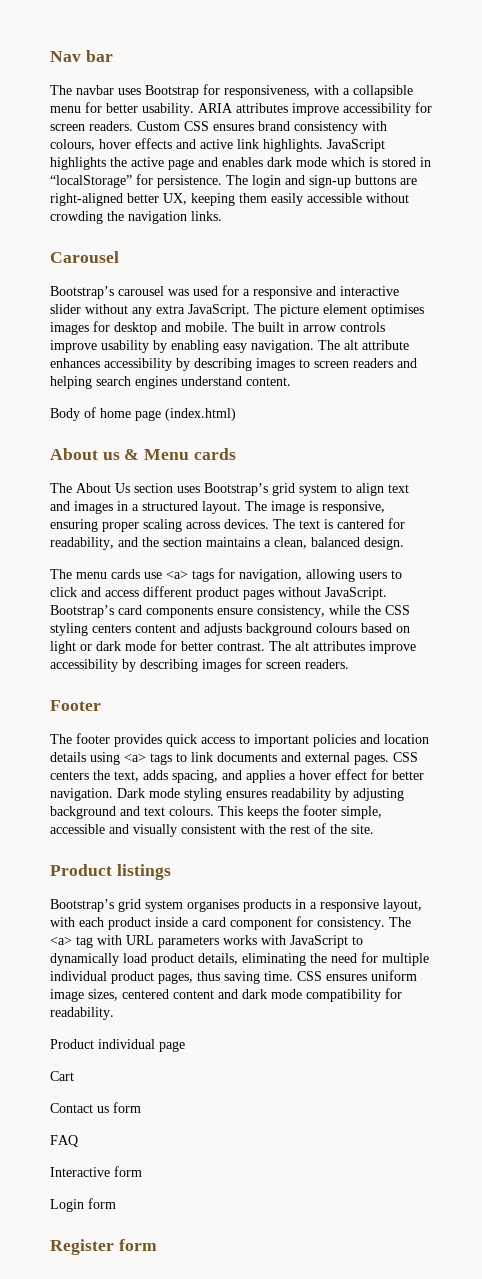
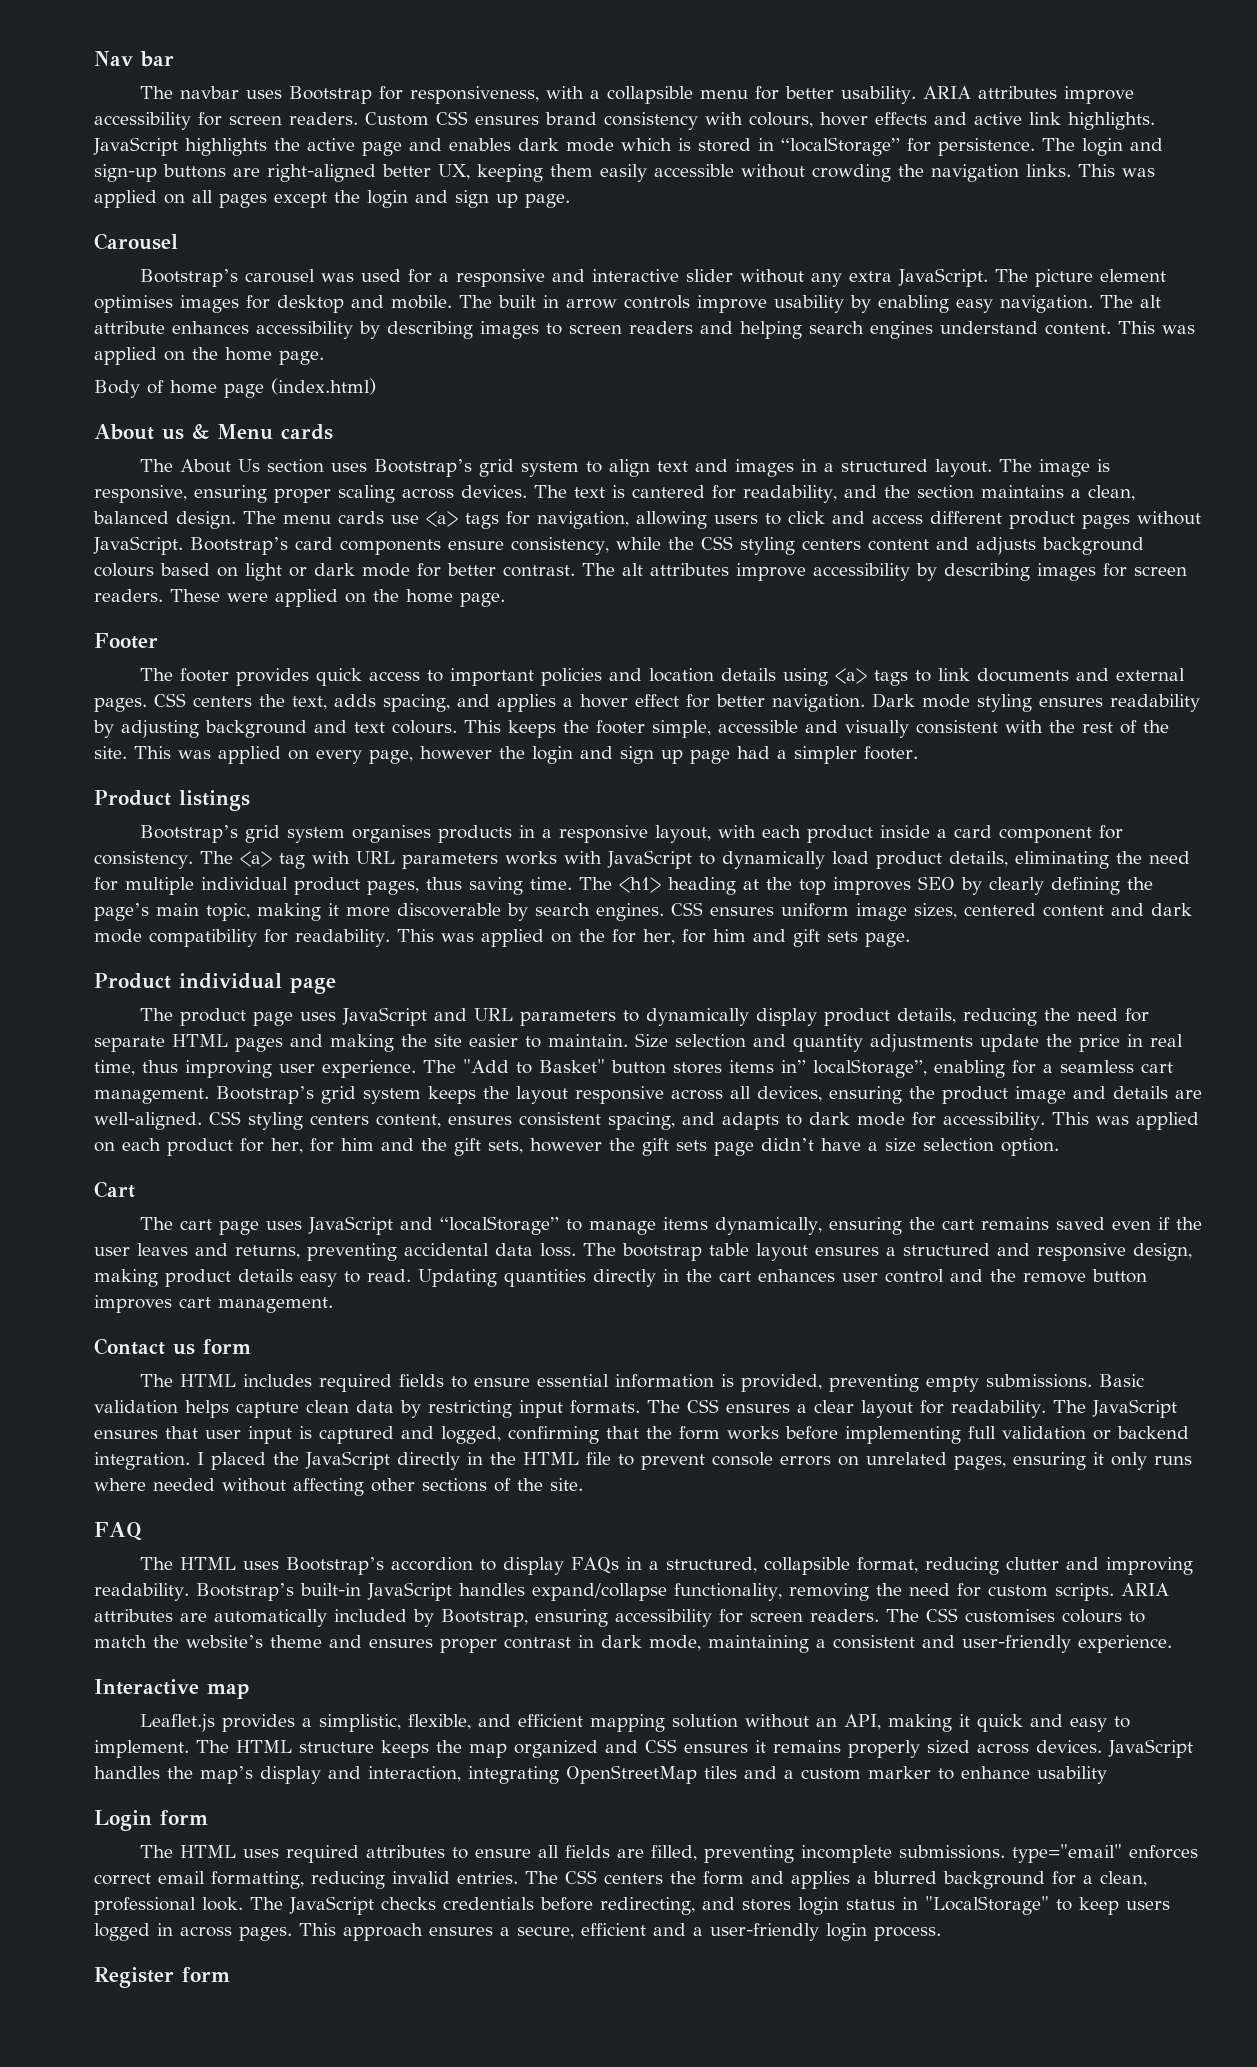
+ This was applied on all pages except the login and sign up page.
+ This was applied on the home page.
- The text is cantered for readability, and the section maintains a clean, balanced design.
- The menu cards use <a> tags for navigation, allowing users to click and access different product pages without JavaScript.
+ The text is cantered for readability, and the section maintains a clean, balanced design. The menu cards use <a> tags for navigation, allowing users to click and access different product pages without JavaScript.
+ These were applied on the home page.
+ This was applied on every page, however the login and sign up page had a simpler footer.
+ The <h1> heading at the top improves SEO by clearly defining the page’s main topic, making it more discoverable by search engines.
- CSS ensures uniform image sizes, centered content and dark mode compatibility for readability.
+ CSS ensures uniform image sizes, centered content and dark mode compatibility for readability. This was applied on the for her, for him and gift sets page.
  Product individual page
+ The product page uses JavaScript and URL parameters to dynamically display product details, reducing the need for separate HTML pages and making the site easier to maintain. Size selection and quantity adjustments update the price in real time, thus improving user experience. The "Add to Basket" button stores items in” localStorage”, enabling for a seamless cart management. Bootstrap’s grid system keeps the layout responsive across all devices, ensuring the product image and details are well-aligned. CSS styling centers content, ensures consistent spacing, and adapts to dark mode for accessibility. This was applied on each product for her, for him and the gift sets, however the gift sets page didn’t have a size selection option.
  Cart
+ The cart page uses JavaScript and “localStorage” to manage items dynamically, ensuring the cart remains saved even if the user leaves and returns, preventing accidental data loss. The bootstrap table layout ensures a structured and responsive design, making product details easy to read. Updating quantities directly in the cart enhances user control and the remove button improves cart management.
  Contact us form
+ The HTML includes required fields to ensure essential information is provided, preventing empty submissions. Basic validation helps capture clean data by restricting input formats. The CSS ensures a clear layout for readability. The JavaScript ensures that user input is captured and logged, confirming that the form works before implementing full validation or backend integration. I placed the JavaScript directly in the HTML file to prevent console errors on unrelated pages, ensuring it only runs where needed without affecting other sections of the site.
  FAQ
- Interactive form
+ The HTML uses Bootstrap’s accordion to display FAQs in a structured, collapsible format, reducing clutter and improving readability. Bootstrap’s built-in JavaScript handles expand/collapse functionality, removing the need for custom scripts. ARIA attributes are automatically included by Bootstrap, ensuring accessibility for screen readers. The CSS customises colours to match the website’s theme and ensures proper contrast in dark mode, maintaining a consistent and user-friendly experience.
+ Interactive map
+ Leaflet.js provides a simplistic, flexible, and efficient mapping solution without an API, making it quick and easy to implement. The HTML structure keeps the map organized and CSS ensures it remains properly sized across devices. JavaScript handles the map’s display and interaction, integrating OpenStreetMap tiles and a custom marker to enhance usability
  Login form
+ The HTML uses required attributes to ensure all fields are filled, preventing incomplete submissions. type="email" enforces correct email formatting, reducing invalid entries. The CSS centers the form and applies a blurred background for a clean, professional look. The JavaScript checks credentials before redirecting, and stores login status in "LocalStorage" to keep users logged in across pages. This approach ensures a secure, efficient and a user-friendly login process.

